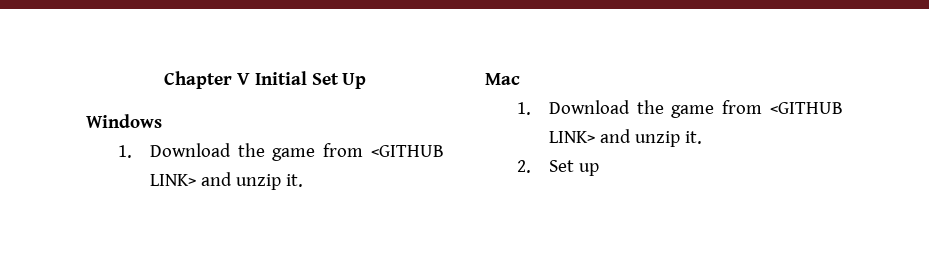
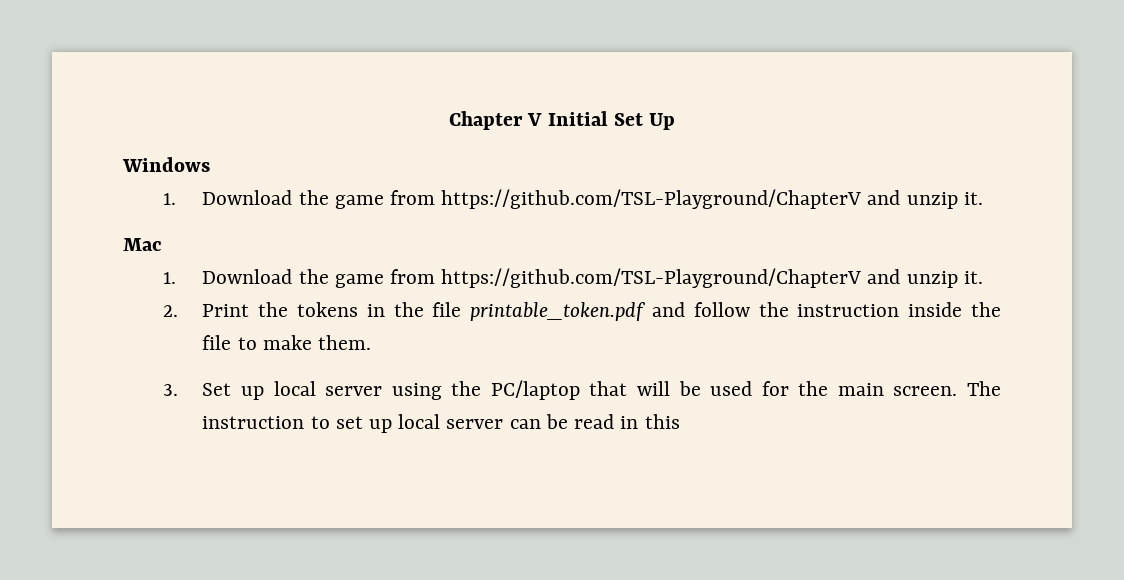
  Windows
- 1. Download the game from <GITHUB LINK> and unzip it.
+ 1. Download the game from https://github.com/TSL-Playground/ChapterV and unzip it.
  Mac
- 1. Download the game from <GITHUB LINK> and unzip it.
+ 1. Download the game from https://github.com/TSL-Playground/ChapterV and unzip it.
- 2. Set up
+ 2. Print the tokens in the file printable_token.pdf and follow the instruction inside the file to make them.
+ 3. Set up local server using the PC/laptop that will be used for the main screen. The instruction to set up local server can be read in this

